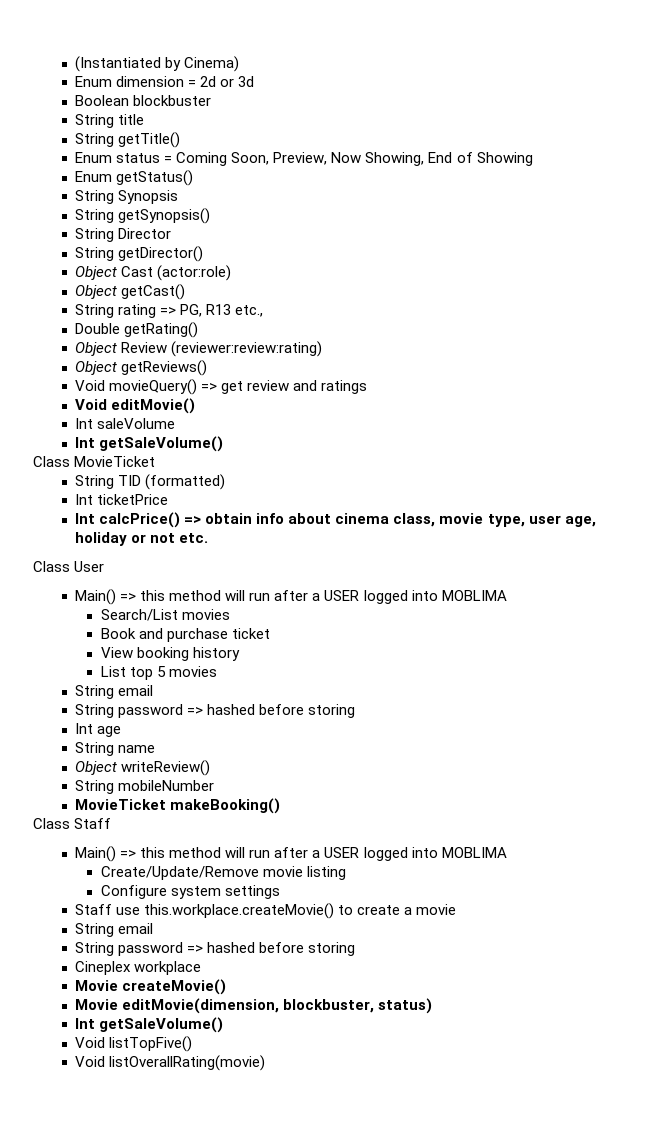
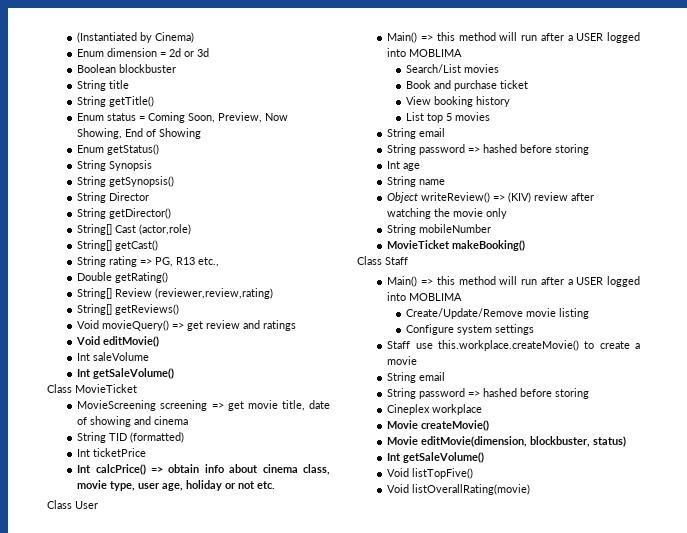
- Object Cast (actor:role)
- Object getCast()
+ String[] Cast (actor,role)
+ String[] getCast()
- Object Review (reviewer:review:rating)
- Object getReviews()
+ String[] Review (reviewer,review,rating)
+ String[] getReviews()
+ MovieScreening screening => get movie title, date of showing and cinema
- Object writeReview()
+ Object writeReview() => (KIV) review after watching the movie only

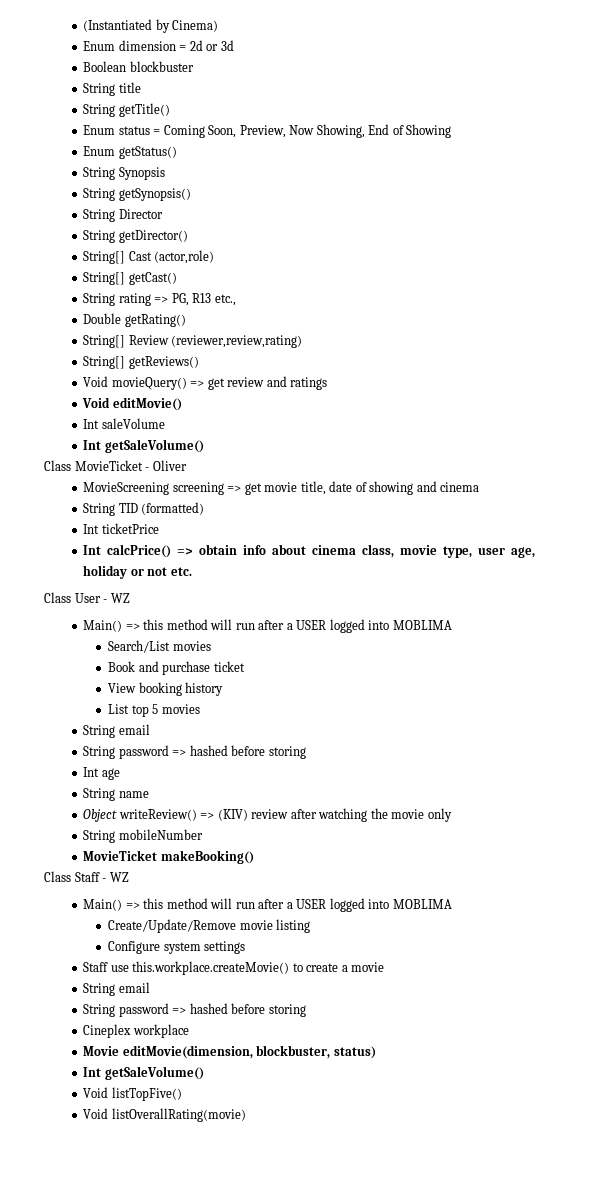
- Class MovieTicket
+ Class MovieTicket - Oliver
- Class User
+ Class User - WZ
- Class Staff
+ Class Staff - WZ
- Movie createMovie()

